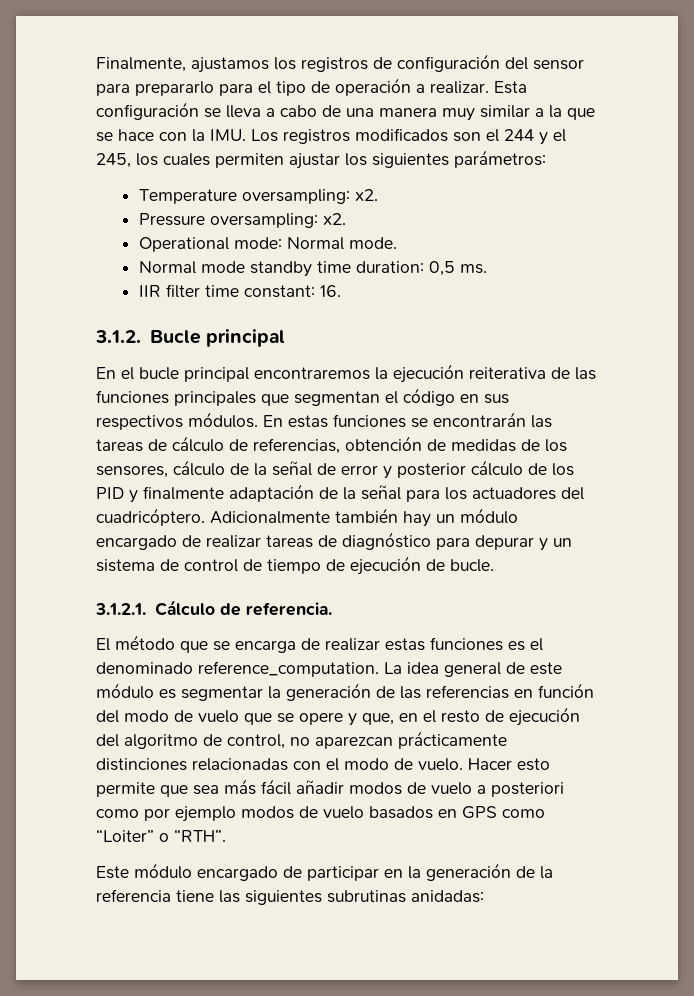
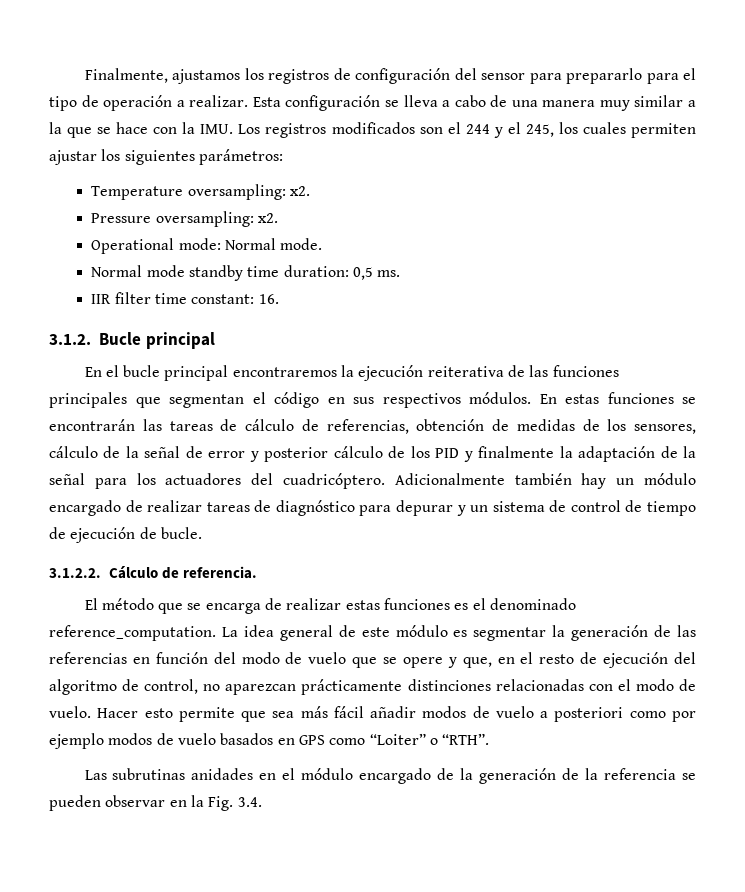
- En estas funciones se encontrarán las tareas de cálculo de referencias, obtención de medidas de los sensores, cálculo de la señal de error y posterior cálculo de los PID y finalmente adaptación de la señal para los actuadores del cuadricóptero.
+ En estas funciones se encontrarán las tareas de cálculo de referencias, obtención de medidas de los sensores, cálculo de la señal de error y posterior cálculo de los PID y finalmente la adaptación de la señal para los actuadores del cuadricóptero.
- 3.1.2.1. Cálculo de referencia.
+ 3.1.2.2. Cálculo de referencia.
- Este módulo encargado de participar en la generación de la referencia tiene las siguientes subrutinas anidadas:
+ Las subrutinas anidades en el módulo encargado de la generación de la referencia se pueden observar en la Fig. 3.4.

